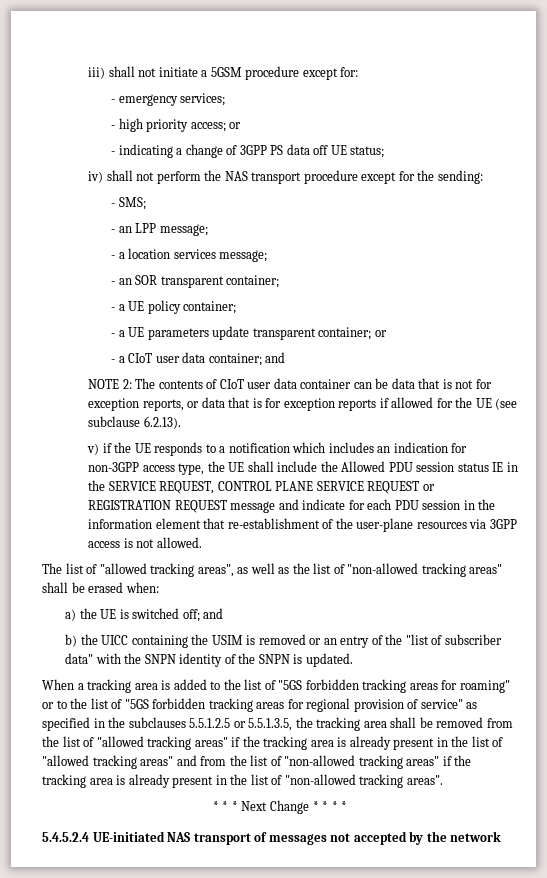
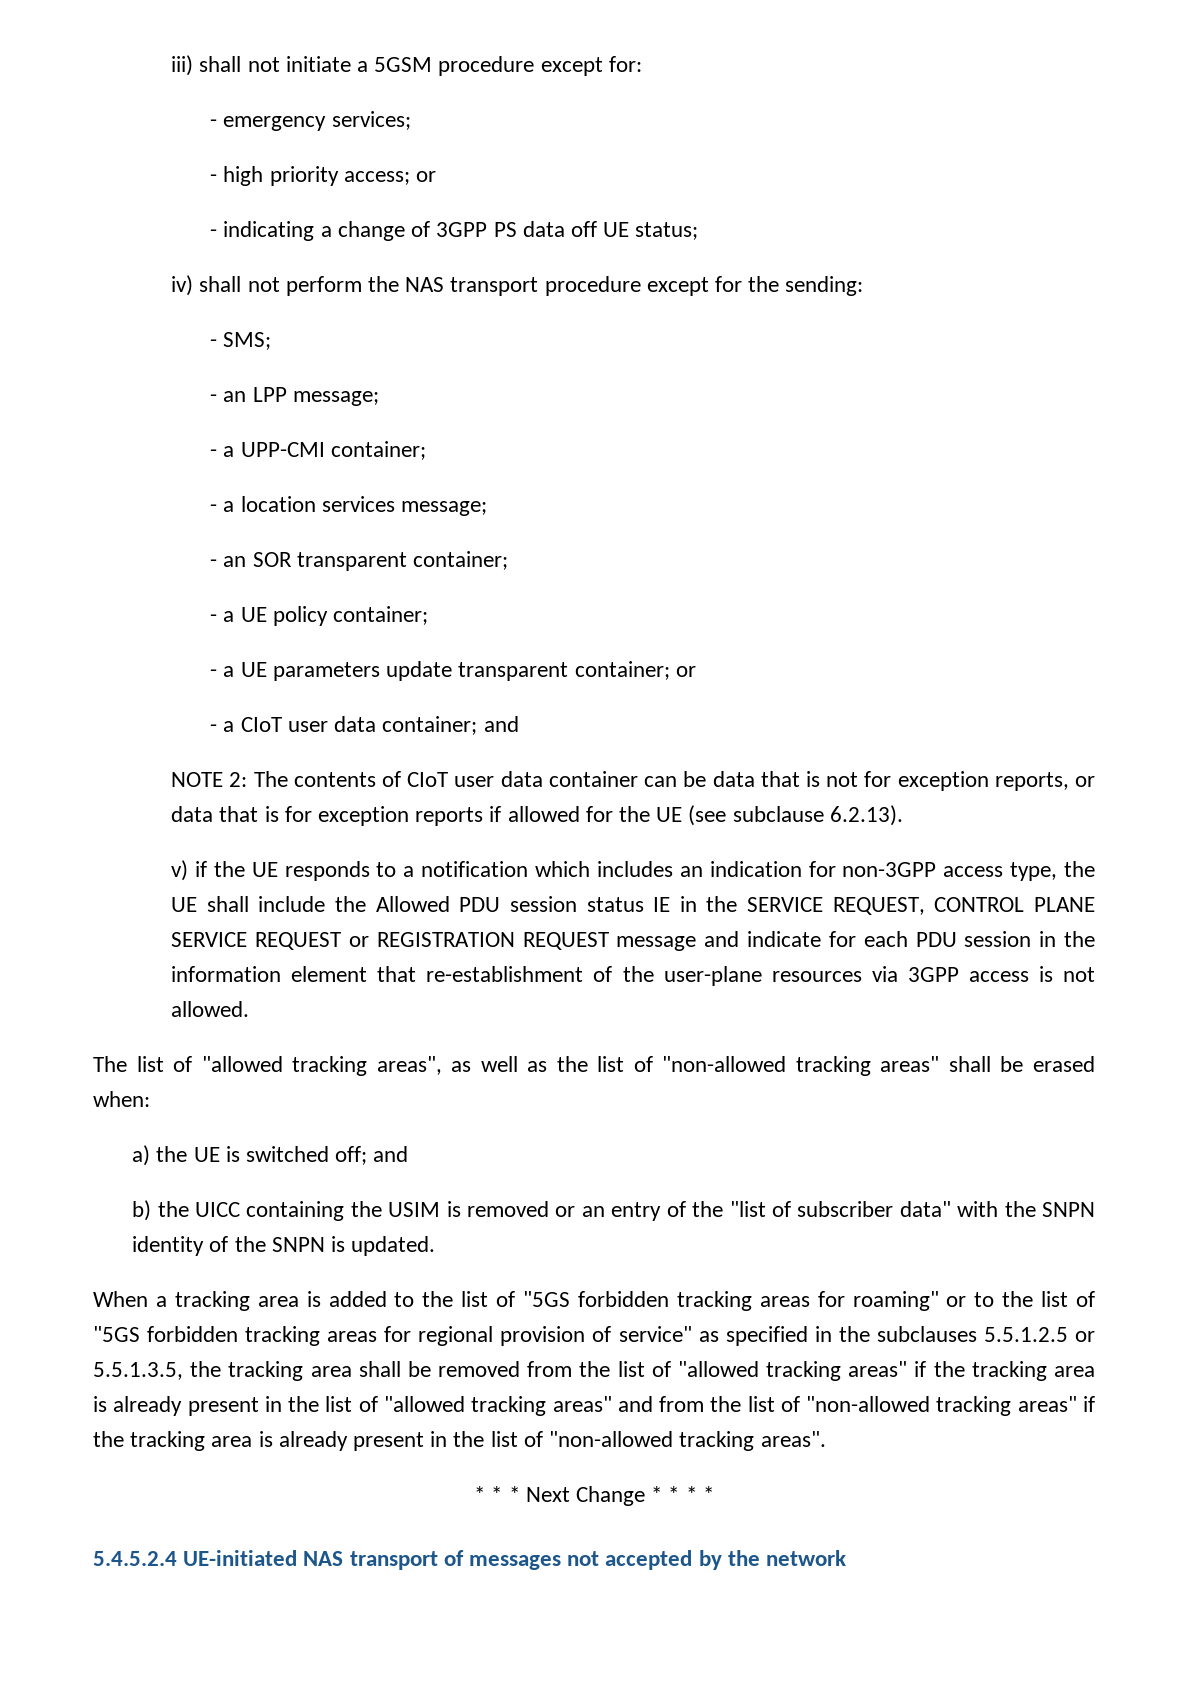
+ - a UPP-CMI container;

